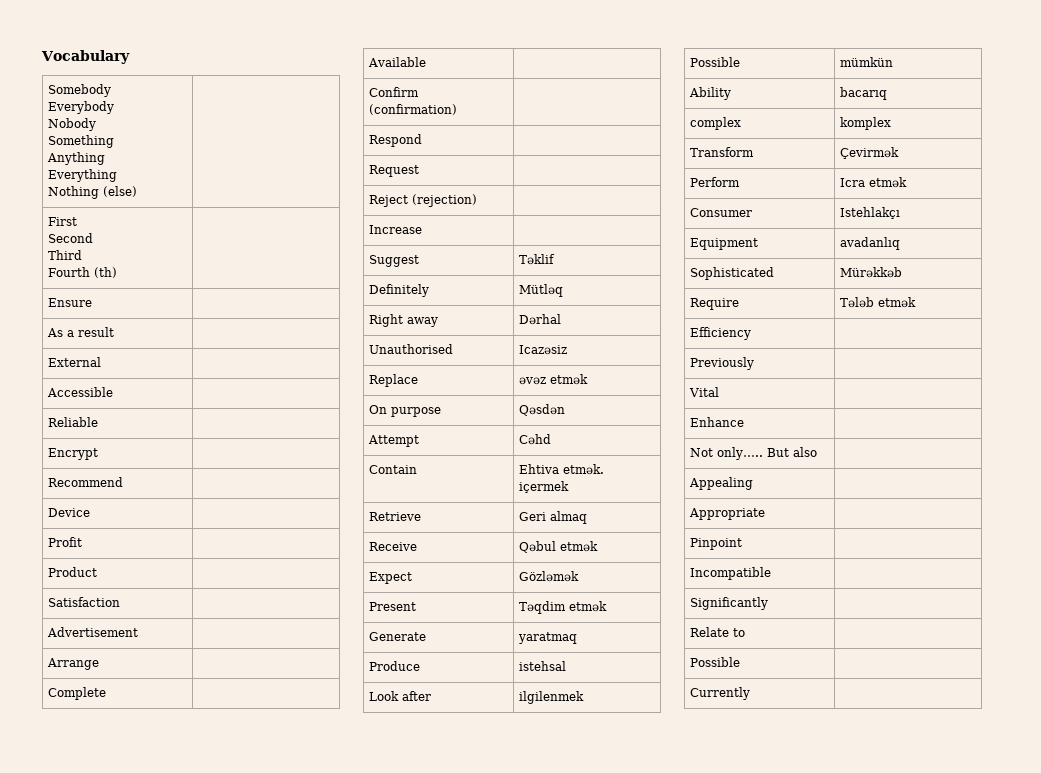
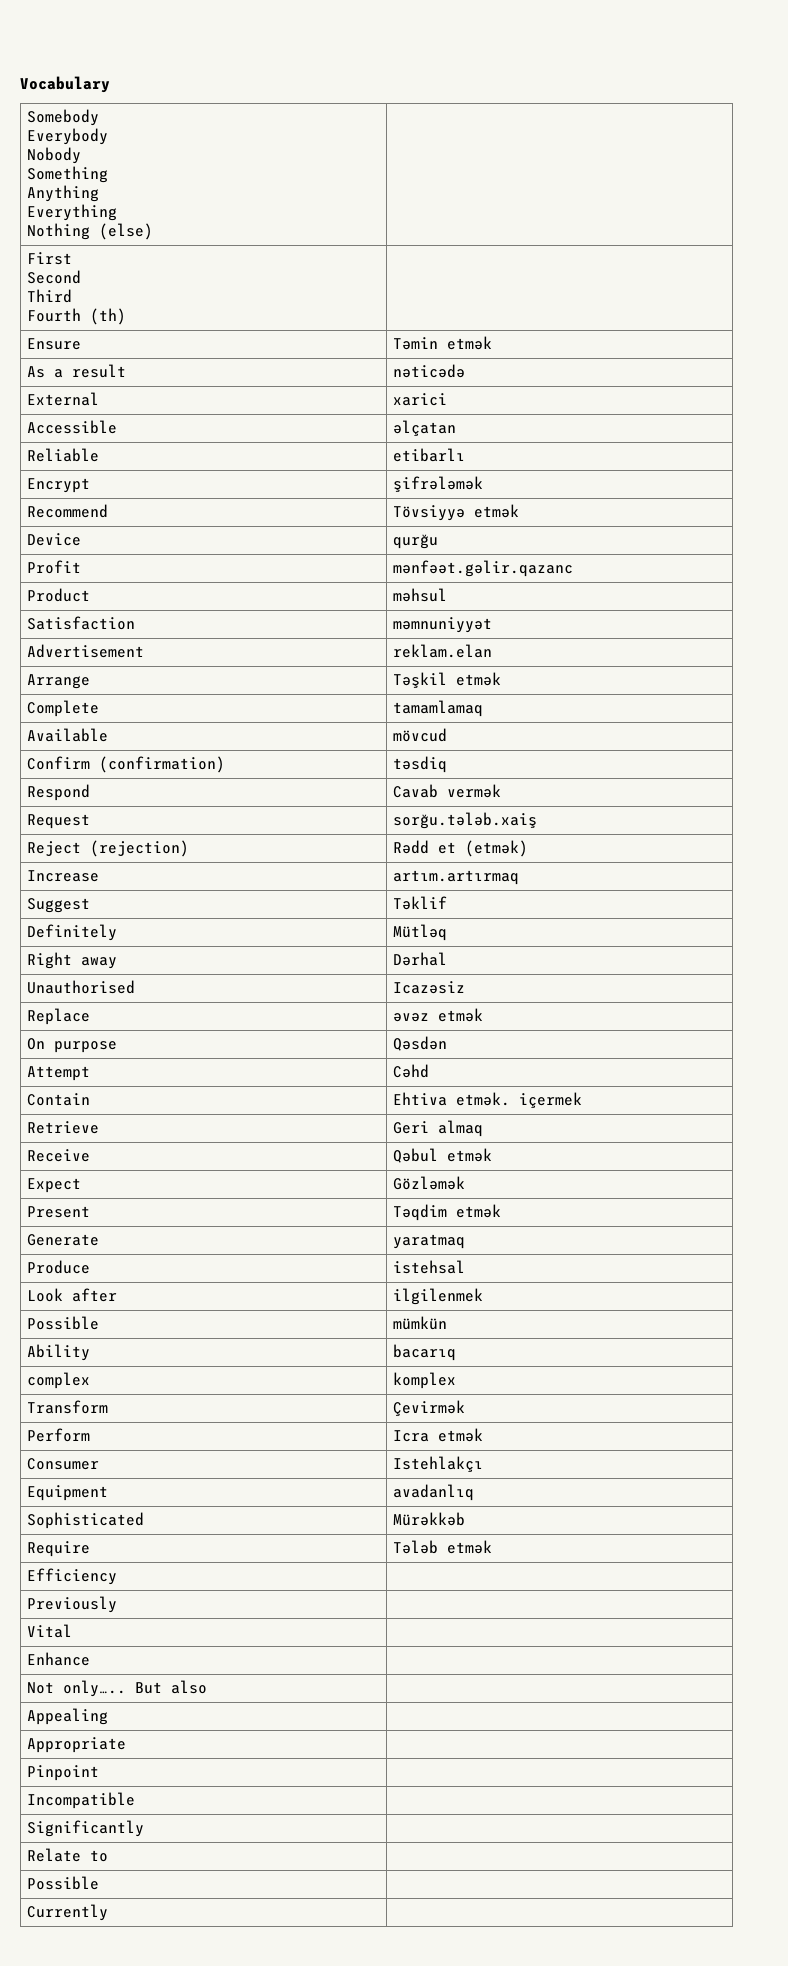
- Ensure |
+ Ensure | Təmin etmək
- As a result |
+ As a result | nəticədə
- External |
+ External | xarici
- Accessible |
+ Accessible | əlçatan
- Reliable |
+ Reliable | etibarlı
- Encrypt |
+ Encrypt | şifrələmək
- Recommend |
+ Recommend | Tövsiyyə etmək
- Device |
+ Device | qurğu
- Profit |
+ Profit | mənfəət.gəlir.qazanc
- Product |
+ Product | məhsul
- Satisfaction |
+ Satisfaction | məmnuniyyət
- Advertisement |
+ Advertisement | reklam.elan
- Arrange |
+ Arrange | Təşkil etmək
- Complete |
+ Complete | tamamlamaq
- Available |
+ Available | mövcud
- Confirm (confirmation) |
+ Confirm (confirmation) | təsdiq
- Respond |
+ Respond | Cavab vermək
- Request |
+ Request | sorğu.tələb.xaiş
- Reject (rejection) |
+ Reject (rejection) | Rədd et (etmək)
- Increase |
+ Increase | artım.artırmaq

